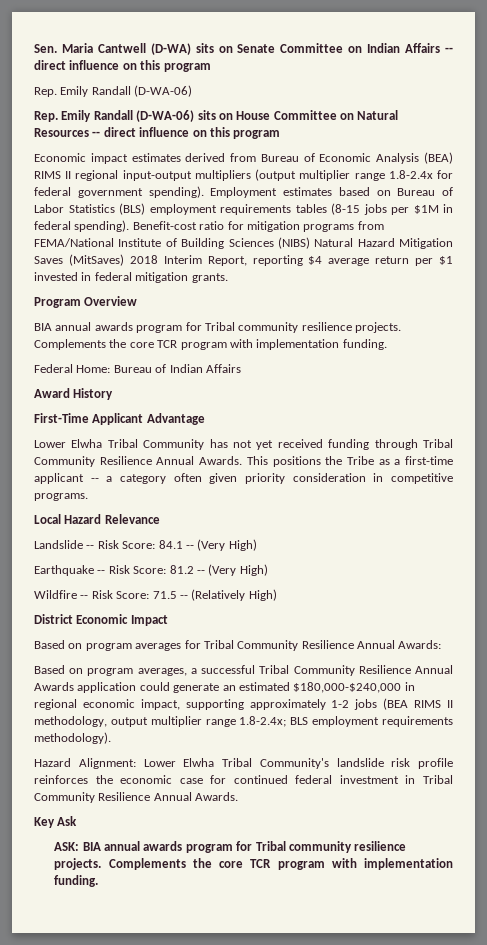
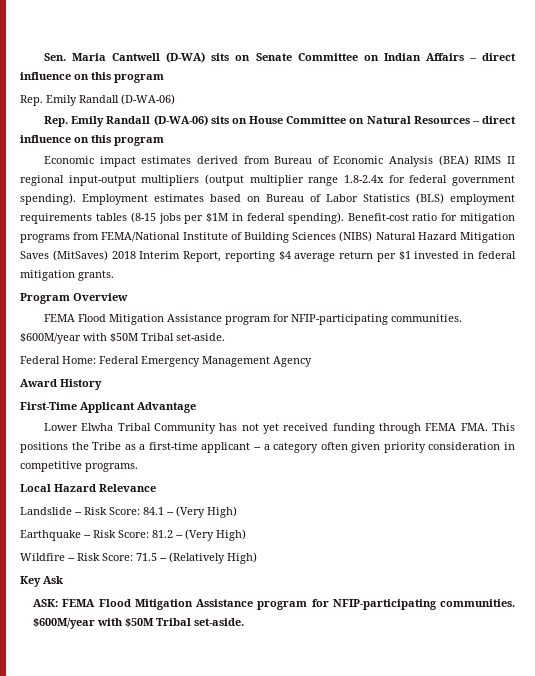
  Program Overview
- BIA annual awards program for Tribal community resilience projects. Complements the core TCR program with implementation funding.
- Federal Home: Bureau of Indian Affairs
+ FEMA Flood Mitigation Assistance program for NFIP-participating communities. $600M/year with $50M Tribal set-aside.
+ Federal Home: Federal Emergency Management Agency
- Lower Elwha Tribal Community has not yet received funding through Tribal Community Resilience Annual Awards. This positions the Tribe as a first-time applicant -- a category often given priority consideration in competitive programs.
+ Lower Elwha Tribal Community has not yet received funding through FEMA FMA. This positions the Tribe as a first-time applicant -- a category often given priority consideration in competitive programs.
- District Economic Impact
- Based on program averages for Tribal Community Resilience Annual Awards:
- Based on program averages, a successful Tribal Community Resilience Annual Awards application could generate an estimated $180,000-$240,000 in regional economic impact, supporting approximately 1-2 jobs (BEA RIMS II methodology, output multiplier range 1.8-2.4x; BLS employment requirements methodology).
- Hazard Alignment: Lower Elwha Tribal Community's landslide risk profile reinforces the economic case for continued federal investment in Tribal Community Resilience Annual Awards.
  Key Ask
- ASK: BIA annual awards program for Tribal community resilience projects. Complements the core TCR program with implementation funding.
+ ASK: FEMA Flood Mitigation Assistance program for NFIP-participating communities. $600M/year with $50M Tribal set-aside.

